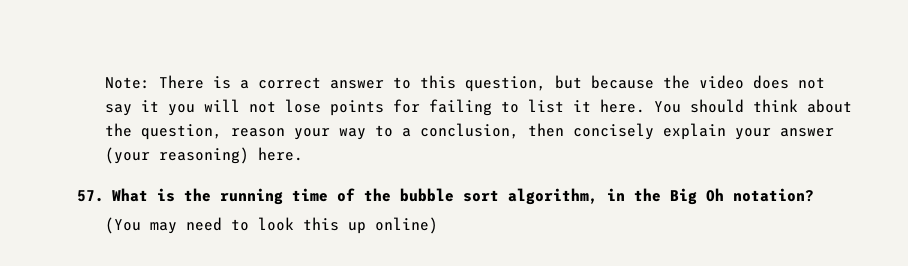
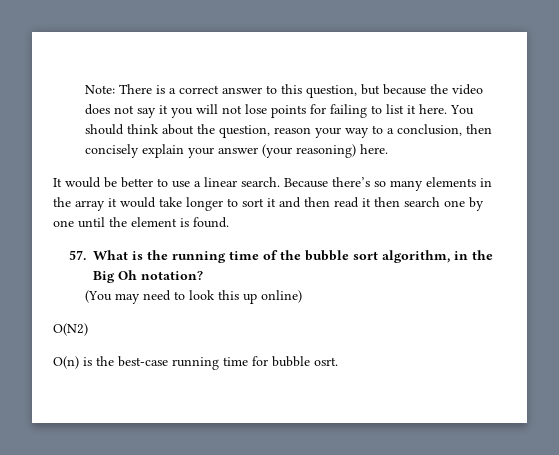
+ It would be better to use a linear search. Because there’s so many elements in the array it would take longer to sort it and then read it then search one by one until the element is found.
+ O(N2)
+ O(n) is the best-case running time for bubble osrt.

